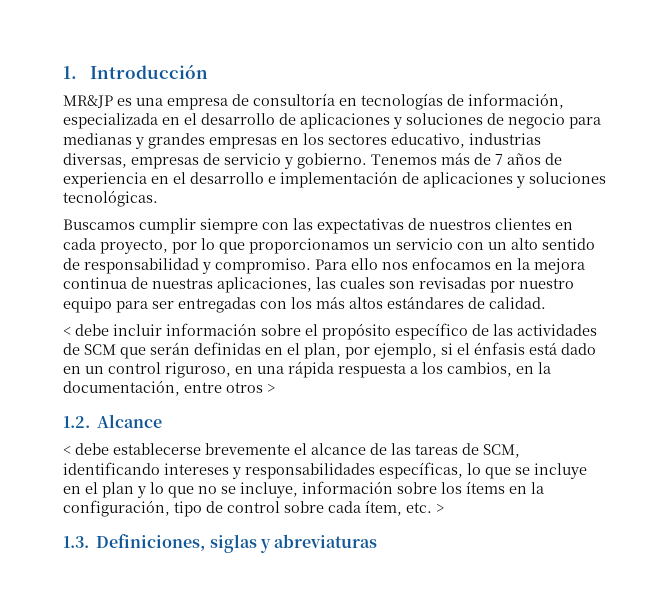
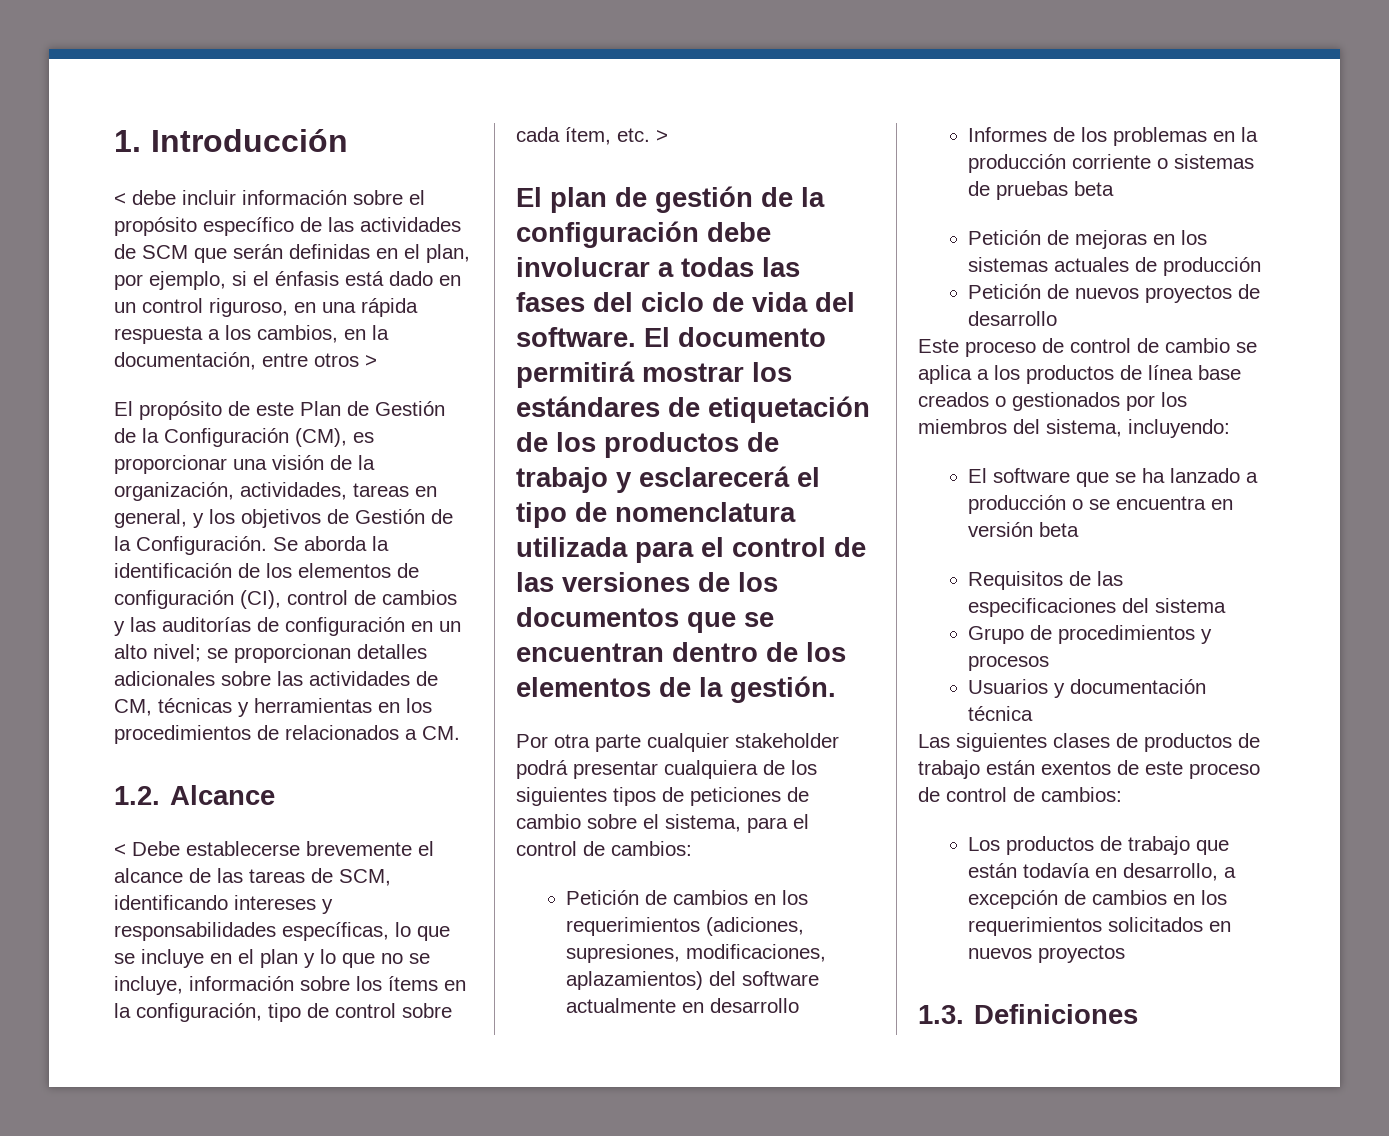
- MR&JP es una empresa de consultoría en tecnologías de información, especializada en el desarrollo de aplicaciones y soluciones de negocio para medianas y grandes empresas en los sectores educativo, industrias diversas, empresas de servicio y gobierno. Tenemos más de 7 años de experiencia en el desarrollo e implementación de aplicaciones y soluciones tecnológicas.
- Buscamos cumplir siempre con las expectativas de nuestros clientes en cada proyecto, por lo que proporcionamos un servicio con un alto sentido de responsabilidad y compromiso. Para ello nos enfocamos en la mejora continua de nuestras aplicaciones, las cuales son revisadas por nuestro equipo para ser entregadas con los más altos estándares de calidad.
+ El propósito de este Plan de Gestión de la Configuración (CM), es proporcionar una visión de la organización, actividades, tareas en general, y los objetivos de Gestión de la Configuración. Se aborda la identificación de los elementos de configuración (CI), control de cambios y las auditorías de configuración en un alto nivel; se proporcionan detalles adicionales sobre las actividades de CM, técnicas y herramientas en los procedimientos de relacionados a CM.
- < debe establecerse brevemente el alcance de las tareas de SCM, identificando intereses y responsabilidades específicas, lo que se incluye en el plan y lo que no se incluye, información sobre los ítems en la configuración, tipo de control sobre cada ítem, etc. >
+ < Debe establecerse brevemente el alcance de las tareas de SCM, identificando intereses y responsabilidades específicas, lo que se incluye en el plan y lo que no se incluye, información sobre los ítems en la configuración, tipo de control sobre cada ítem, etc. >
- 1.3. Definiciones, siglas y abreviaturas
+ El plan de gestión de la configuración debe involucrar a todas las fases del ciclo de vida del software. El documento permitirá mostrar los estándares de etiquetación de los productos de trabajo y esclarecerá el tipo de nomenclatura utilizada para el control de las versiones de los documentos que se encuentran dentro de los elementos de la gestión.
+ Por otra parte cualquier stakeholder podrá presentar cualquiera de los siguientes tipos de peticiones de cambio sobre el sistema, para el control de cambios:
+ Petición de cambios en los requerimientos (adiciones, supresiones, modificaciones, aplazamientos) del software actualmente en desarrollo
+ Informes de los problemas en la producción corriente o sistemas de pruebas beta
+ Petición de mejoras en los sistemas actuales de producción
+ Petición de nuevos proyectos de desarrollo
+ Este proceso de control de cambio se aplica a los productos de línea base creados o gestionados por los miembros del sistema, incluyendo:
+ El software que se ha lanzado a producción o se encuentra en versión beta
+ Requisitos de las especificaciones del sistema
+ Grupo de procedimientos y procesos
+ Usuarios y documentación técnica
+ Las siguientes clases de productos de trabajo están exentos de este proceso de control de cambios:
+ Los productos de trabajo que están todavía en desarrollo, a excepción de cambios en los requerimientos solicitados en nuevos proyectos
+ 1.3. Definiciones

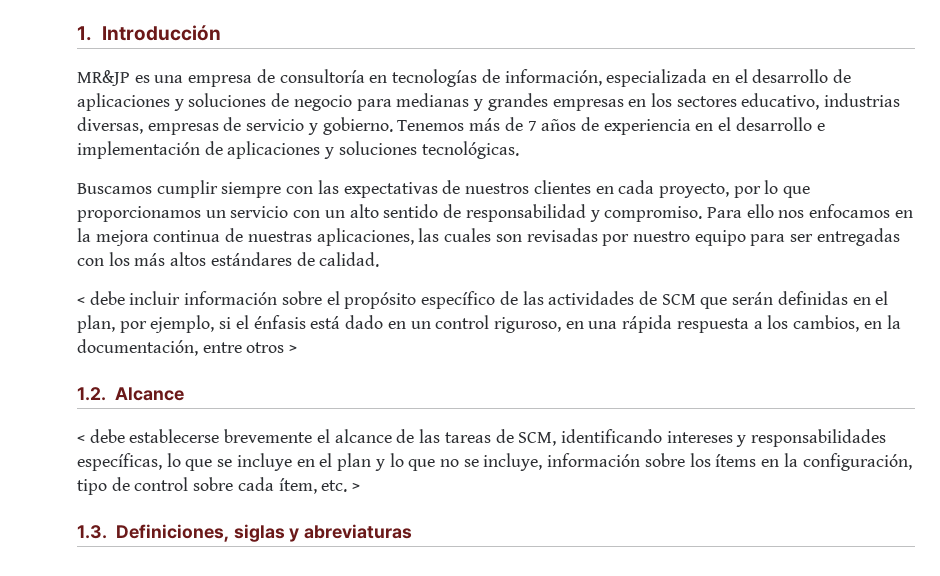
+ MR&JP es una empresa de consultoría en tecnologías de información, especializada en el desarrollo de aplicaciones y soluciones de negocio para medianas y grandes empresas en los sectores educativo, industrias diversas, empresas de servicio y gobierno. Tenemos más de 7 años de experiencia en el desarrollo e implementación de aplicaciones y soluciones tecnológicas.
+ Buscamos cumplir siempre con las expectativas de nuestros clientes en cada proyecto, por lo que proporcionamos un servicio con un alto sentido de responsabilidad y compromiso. Para ello nos enfocamos en la mejora continua de nuestras aplicaciones, las cuales son revisadas por nuestro equipo para ser entregadas con los más altos estándares de calidad.
- El propósito de este Plan de Gestión de la Configuración (CM), es proporcionar una visión de la organización, actividades, tareas en general, y los objetivos de Gestión de la Configuración. Se aborda la identificación de los elementos de configuración (CI), control de cambios y las auditorías de configuración en un alto nivel; se proporcionan detalles adicionales sobre las actividades de CM, técnicas y herramientas en los procedimientos de relacionados a CM.
- < Debe establecerse brevemente el alcance de las tareas de SCM, identificando intereses y responsabilidades específicas, lo que se incluye en el plan y lo que no se incluye, información sobre los ítems en la configuración, tipo de control sobre cada ítem, etc. >
+ < debe establecerse brevemente el alcance de las tareas de SCM, identificando intereses y responsabilidades específicas, lo que se incluye en el plan y lo que no se incluye, información sobre los ítems en la configuración, tipo de control sobre cada ítem, etc. >
- El plan de gestión de la configuración debe involucrar a todas las fases del ciclo de vida del software. El documento permitirá mostrar los estándares de etiquetación de los productos de trabajo y esclarecerá el tipo de nomenclatura utilizada para el control de las versiones de los documentos que se encuentran dentro de los elementos de la gestión.
- Por otra parte cualquier stakeholder podrá presentar cualquiera de los siguientes tipos de peticiones de cambio sobre el sistema, para el control de cambios:
- Petición de cambios en los requerimientos (adiciones, supresiones, modificaciones, aplazamientos) del software actualmente en desarrollo
- Informes de los problemas en la producción corriente o sistemas de pruebas beta
- Petición de mejoras en los sistemas actuales de producción
- Petición de nuevos proyectos de desarrollo
- Este proceso de control de cambio se aplica a los productos de línea base creados o gestionados por los miembros del sistema, incluyendo:
- El software que se ha lanzado a producción o se encuentra en versión beta
- Requisitos de las especificaciones del sistema
- Grupo de procedimientos y procesos
- Usuarios y documentación técnica
- Las siguientes clases de productos de trabajo están exentos de este proceso de control de cambios:
- Los productos de trabajo que están todavía en desarrollo, a excepción de cambios en los requerimientos solicitados en nuevos proyectos
- 1.3. Definiciones
+ 1.3. Definiciones, siglas y abreviaturas

